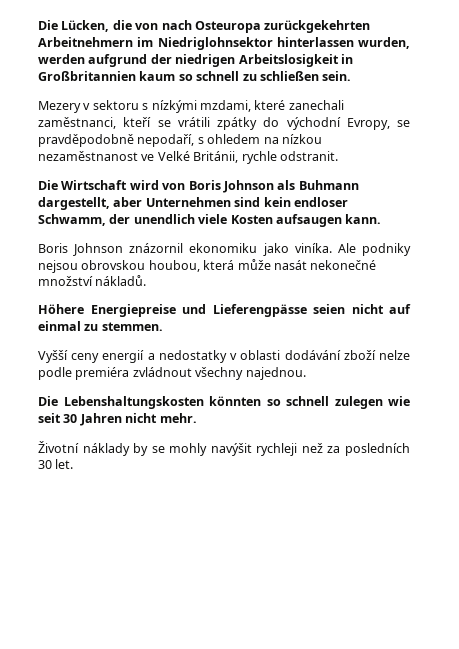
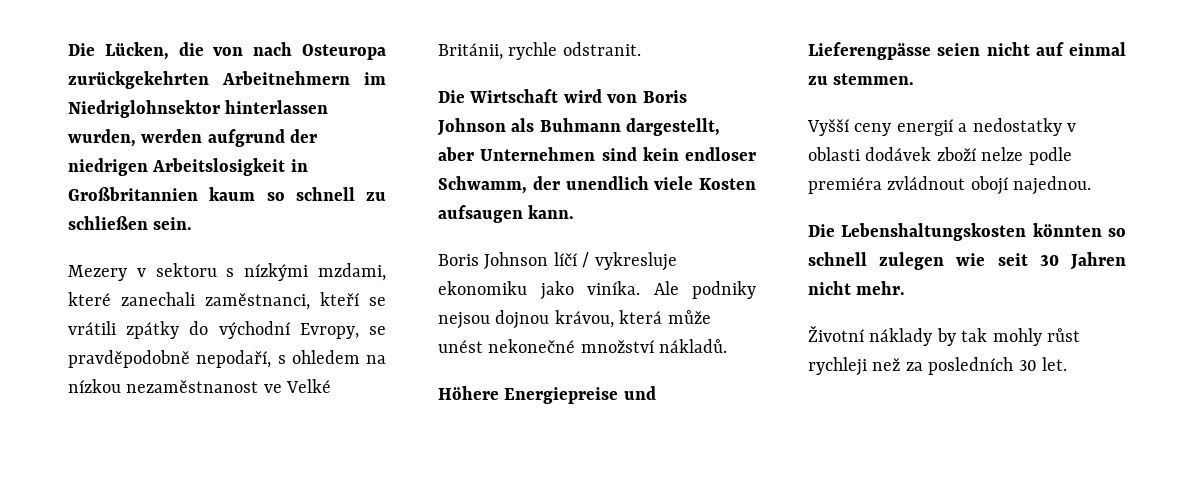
- Boris Johnson znázornil ekonomiku jako viníka.
+ Boris Johnson líčí / vykresluje ekonomiku jako viníka.
- Ale podniky nejsou obrovskou houbou, která může nasát nekonečné množství nákladů.
+ Ale podniky nejsou dojnou krávou, která může unést nekonečné množství nákladů.
- Vyšší ceny energií a nedostatky v oblasti dodávání zboží nelze podle premiéra zvládnout všechny najednou.
+ Vyšší ceny energií a nedostatky v oblasti dodávek zboží nelze podle premiéra zvládnout obojí najednou.
- Životní náklady by se mohly navýšit rychleji než za posledních 30 let.
+ Životní náklady by tak mohly růst rychleji než za posledních 30 let.

